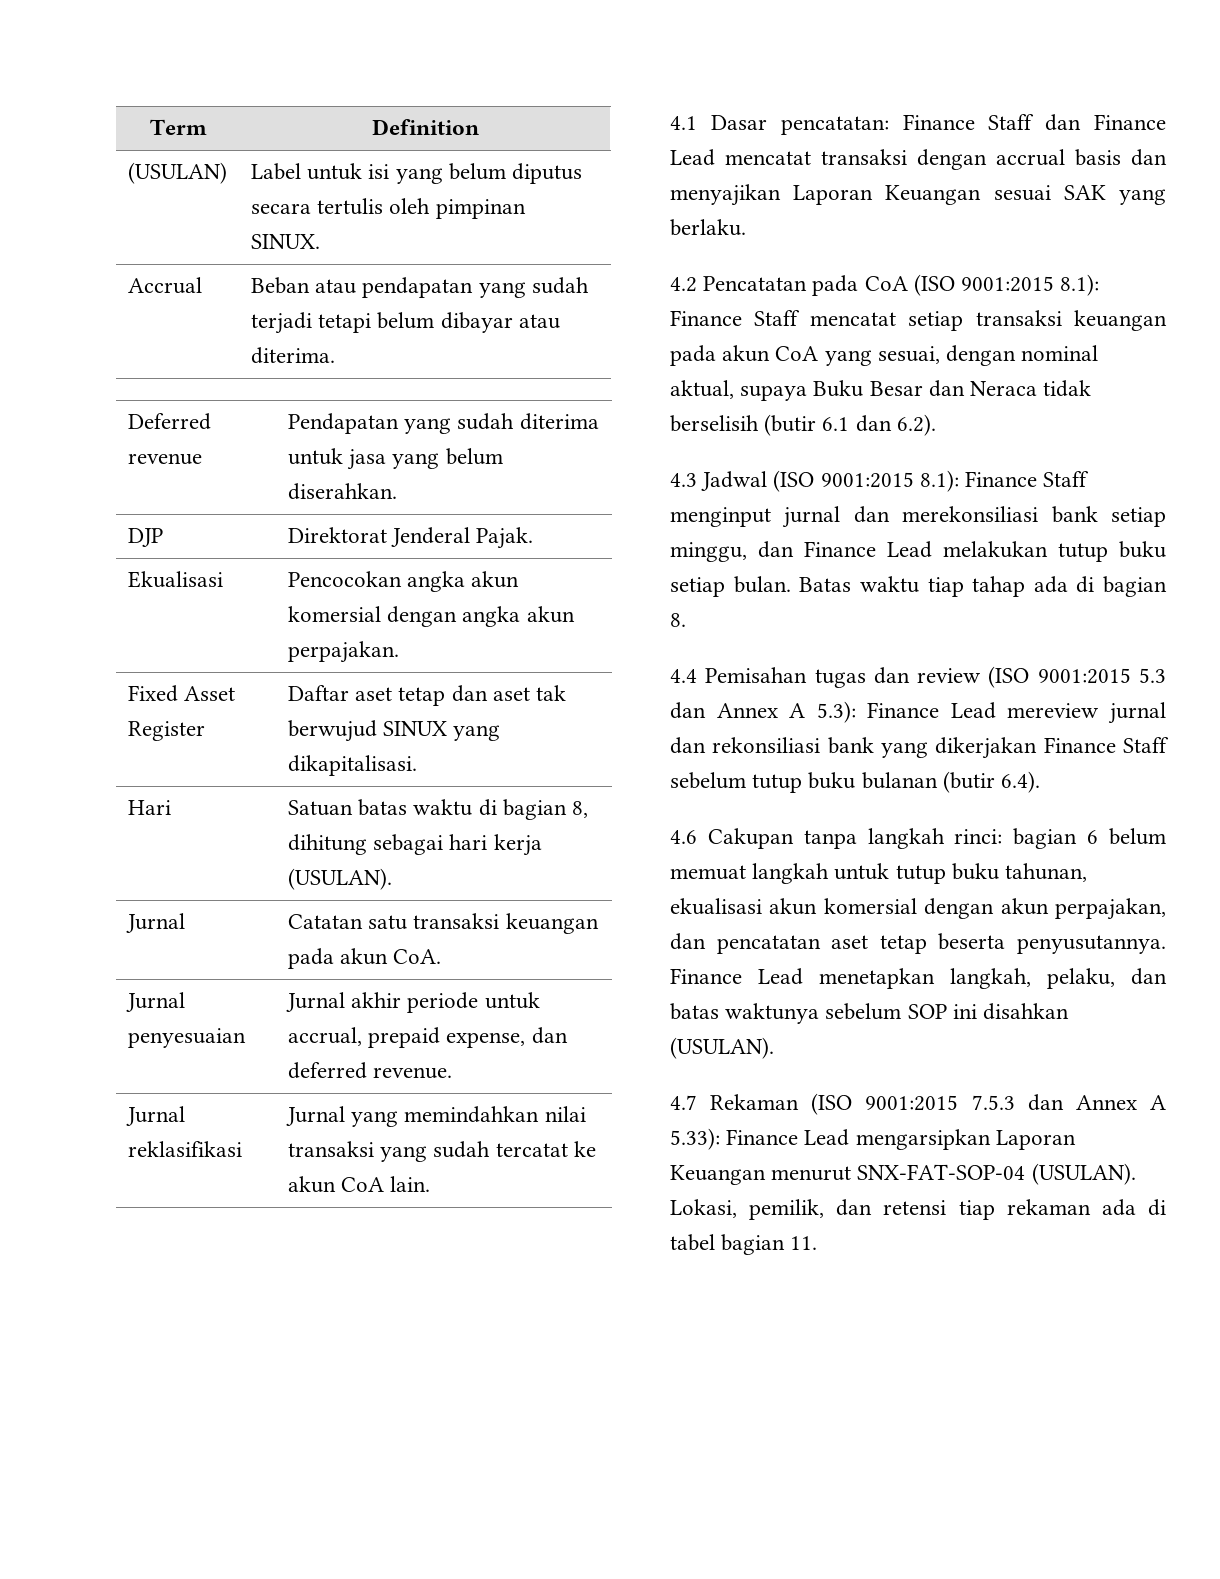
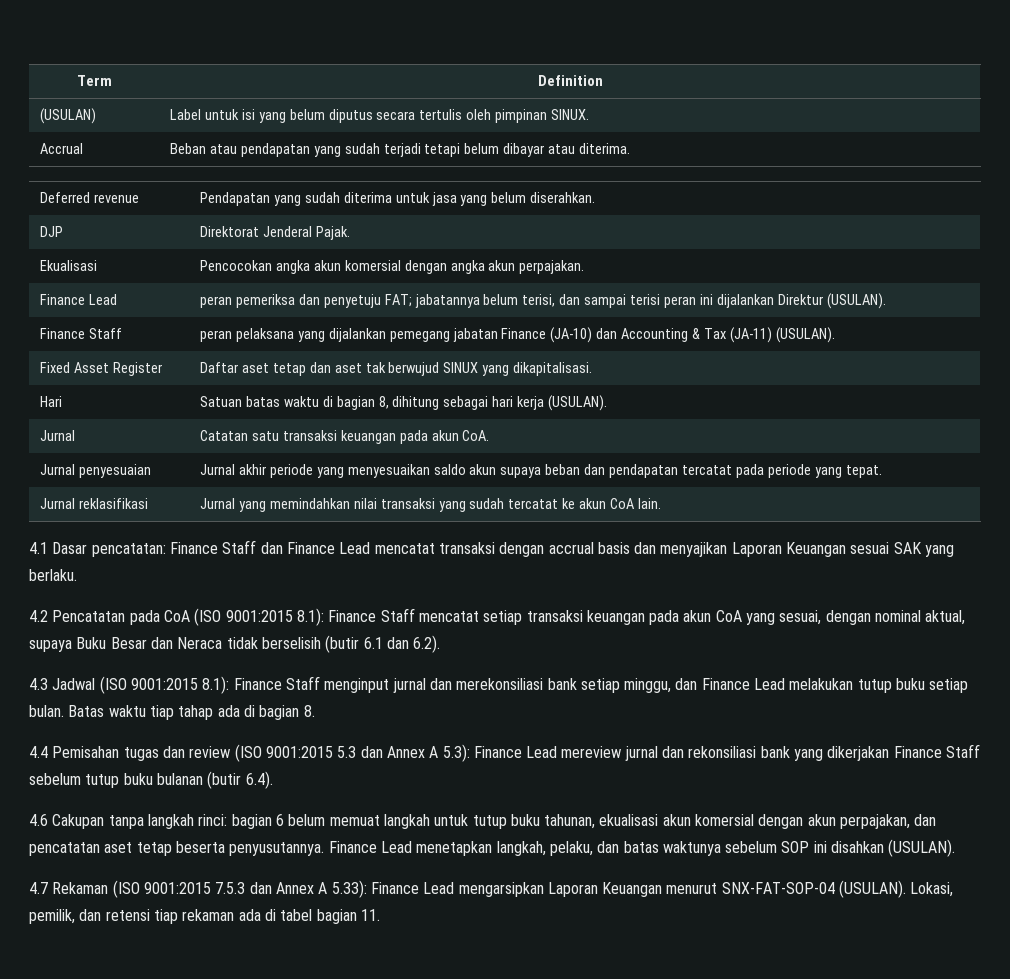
+ Finance Lead | peran pemeriksa dan penyetuju FAT; jabatannya belum terisi, dan sampai terisi peran ini dijalankan Direktur (USULAN).
+ Finance Staff | peran pelaksana yang dijalankan pemegang jabatan Finance (JA-10) dan Accounting & Tax (JA-11) (USULAN).
- Jurnal penyesuaian | Jurnal akhir periode untuk accrual, prepaid expense, dan deferred revenue.
+ Jurnal penyesuaian | Jurnal akhir periode yang menyesuaikan saldo akun supaya beban dan pendapatan tercatat pada periode yang tepat.

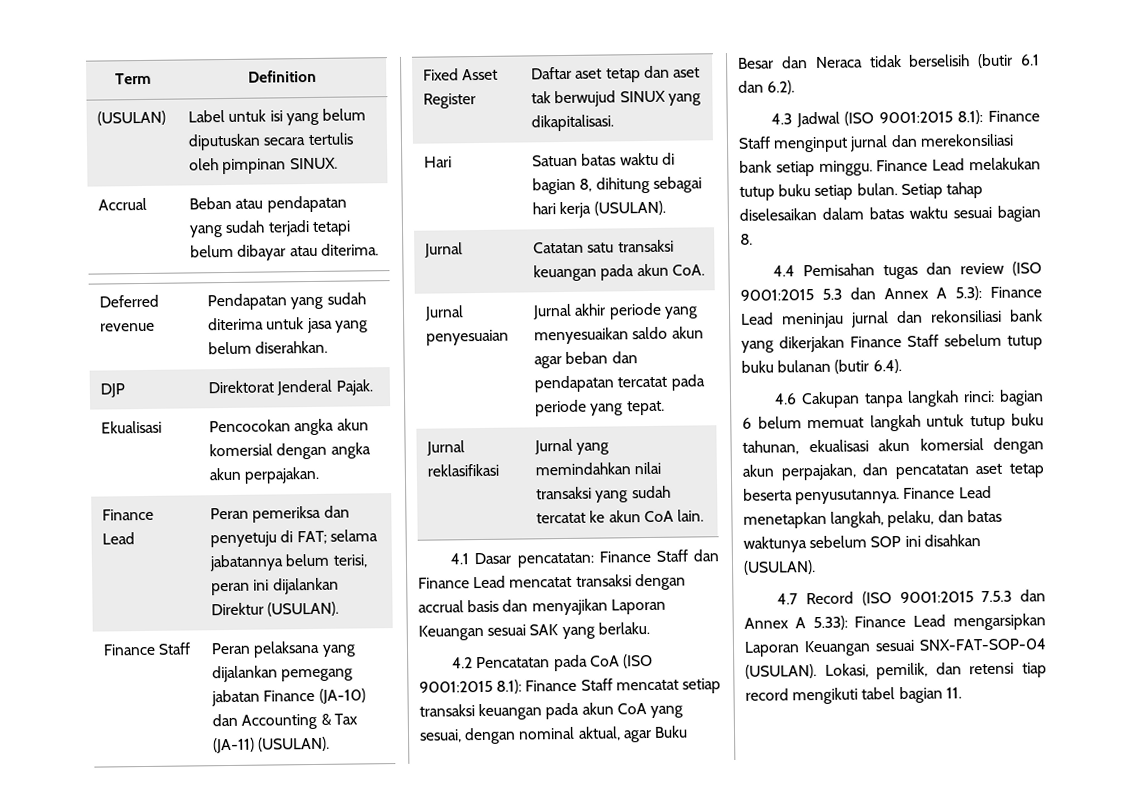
- (USULAN) | Label untuk isi yang belum diputus secara tertulis oleh pimpinan SINUX.
+ (USULAN) | Label untuk isi yang belum diputuskan secara tertulis oleh pimpinan SINUX.
- Finance Lead | peran pemeriksa dan penyetuju FAT; jabatannya belum terisi, dan sampai terisi peran ini dijalankan Direktur (USULAN).
+ Finance Lead | Peran pemeriksa dan penyetuju di FAT; selama jabatannya belum terisi, peran ini dijalankan Direktur (USULAN).
- Finance Staff | peran pelaksana yang dijalankan pemegang jabatan Finance (JA-10) dan Accounting & Tax (JA-11) (USULAN).
+ Finance Staff | Peran pelaksana yang dijalankan pemegang jabatan Finance (JA-10) dan Accounting & Tax (JA-11) (USULAN).
- Jurnal penyesuaian | Jurnal akhir periode yang menyesuaikan saldo akun supaya beban dan pendapatan tercatat pada periode yang tepat.
+ Jurnal penyesuaian | Jurnal akhir periode yang menyesuaikan saldo akun agar beban dan pendapatan tercatat pada periode yang tepat.
- 4.2 Pencatatan pada CoA (ISO 9001:2015 8.1): Finance Staff mencatat setiap transaksi keuangan pada akun CoA yang sesuai, dengan nominal aktual, supaya Buku Besar dan Neraca tidak berselisih (butir 6.1 dan 6.2).
+ 4.2 Pencatatan pada CoA (ISO 9001:2015 8.1): Finance Staff mencatat setiap transaksi keuangan pada akun CoA yang sesuai, dengan nominal aktual, agar Buku Besar dan Neraca tidak berselisih (butir 6.1 dan 6.2).
- 4.3 Jadwal (ISO 9001:2015 8.1): Finance Staff menginput jurnal dan merekonsiliasi bank setiap minggu, dan Finance Lead melakukan tutup buku setiap bulan.
+ 4.3 Jadwal (ISO 9001:2015 8.1): Finance Staff menginput jurnal dan merekonsiliasi bank setiap minggu. Finance Lead melakukan tutup buku setiap bulan.
- Batas waktu tiap tahap ada di bagian 8.
+ Setiap tahap diselesaikan dalam batas waktu sesuai bagian 8.
- 4.4 Pemisahan tugas dan review (ISO 9001:2015 5.3 dan Annex A 5.3): Finance Lead mereview jurnal dan rekonsiliasi bank yang dikerjakan Finance Staff sebelum tutup buku bulanan (butir 6.4).
+ 4.4 Pemisahan tugas dan review (ISO 9001:2015 5.3 dan Annex A 5.3): Finance Lead meninjau jurnal dan rekonsiliasi bank yang dikerjakan Finance Staff sebelum tutup buku bulanan (butir 6.4).
- 4.7 Rekaman (ISO 9001:2015 7.5.3 dan Annex A 5.33): Finance Lead mengarsipkan Laporan Keuangan menurut SNX-FAT-SOP-04 (USULAN).
+ 4.7 Record (ISO 9001:2015 7.5.3 dan Annex A 5.33): Finance Lead mengarsipkan Laporan Keuangan sesuai SNX-FAT-SOP-04 (USULAN).
- Lokasi, pemilik, dan retensi tiap rekaman ada di tabel bagian 11.
+ Lokasi, pemilik, dan retensi tiap record mengikuti tabel bagian 11.

